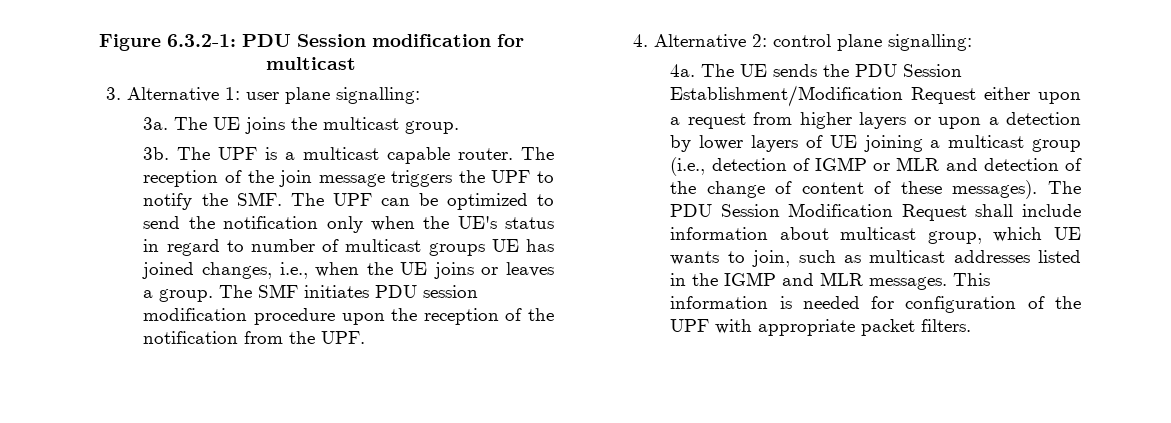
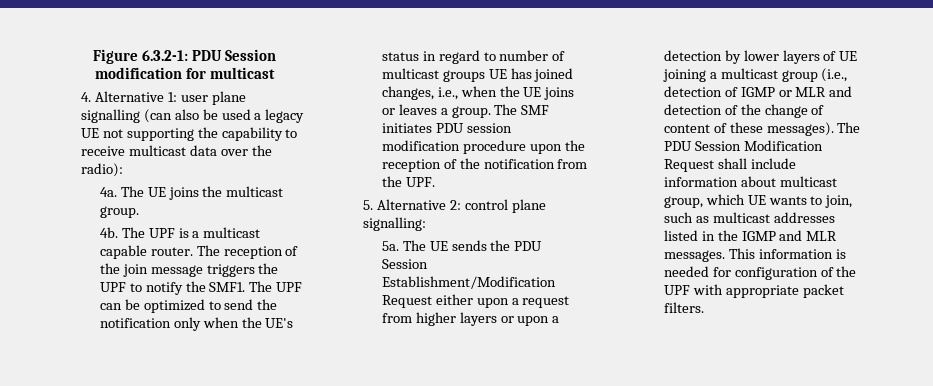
- 3. Alternative 1: user plane signalling:
- 3a.
+ 4. Alternative 1: user plane signalling (can also be used a legacy UE not supporting the capability to receive multicast data over the radio):
+ 4a.
- 3b.
+ 4b.
- The reception of the join message triggers the UPF to notify the SMF. The UPF can be optimized to send the notification only when the UE's status in regard to number of multicast groups UE has joined changes, i.e., when the UE joins or leaves a group.
+ The reception of the join message triggers the UPF to notify the SMF1. The UPF can be optimized to send the notification only when the UE's status in regard to number of multicast groups UE has joined changes, i.e., when the UE joins or leaves a group.
- 4. Alternative 2: control plane signalling:
+ 5. Alternative 2: control plane signalling:
- 4a.
+ 5a.

